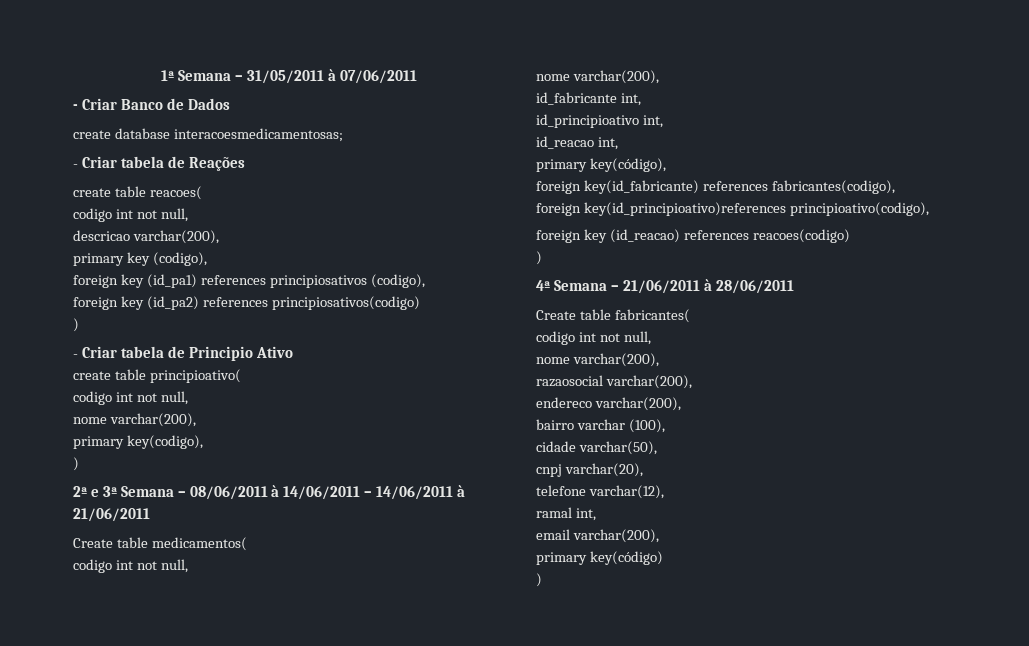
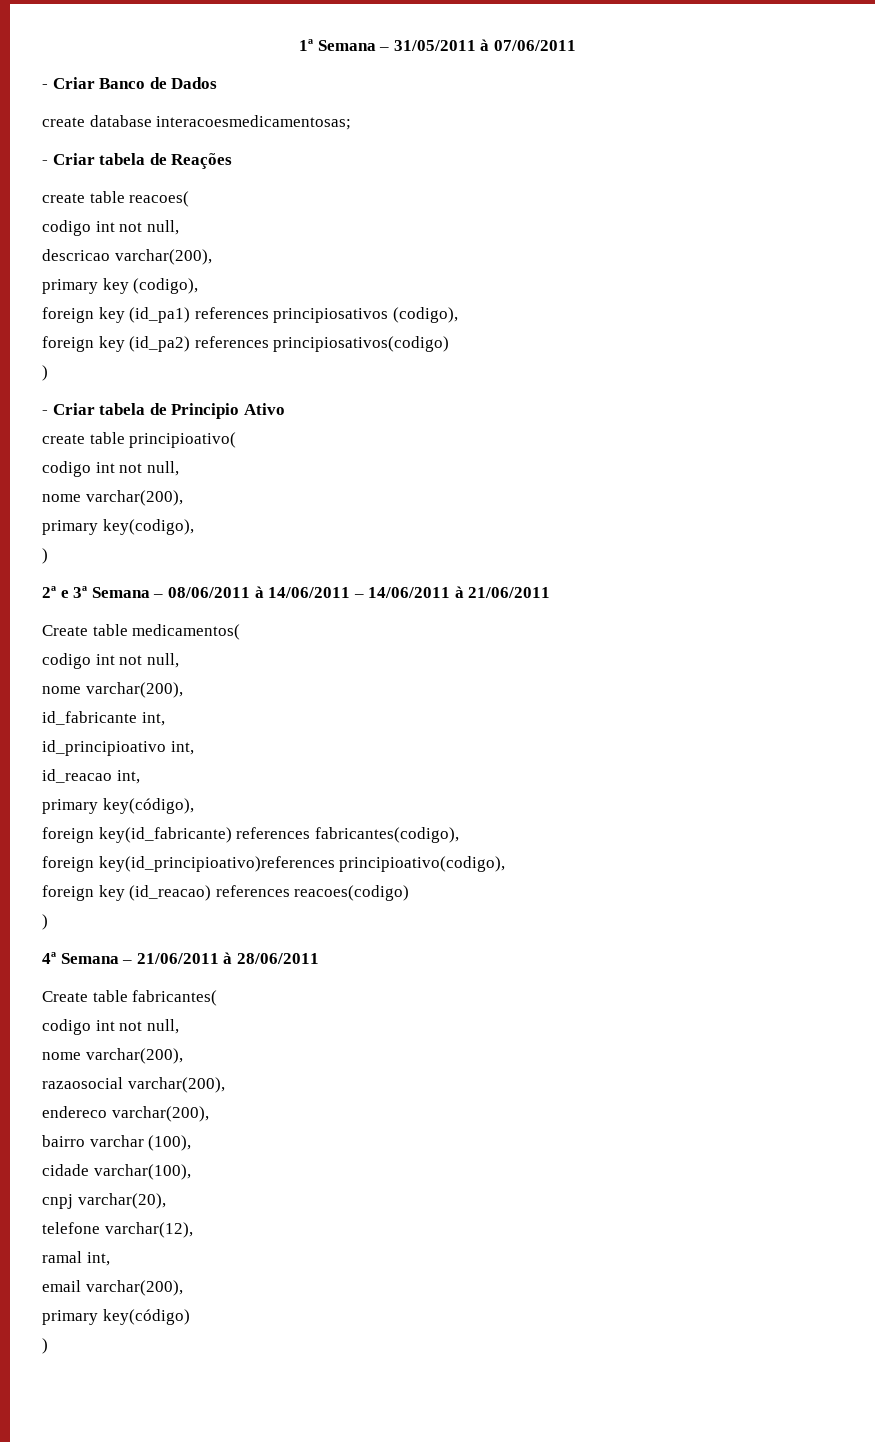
- cidade varchar(50),
+ cidade varchar(100),

